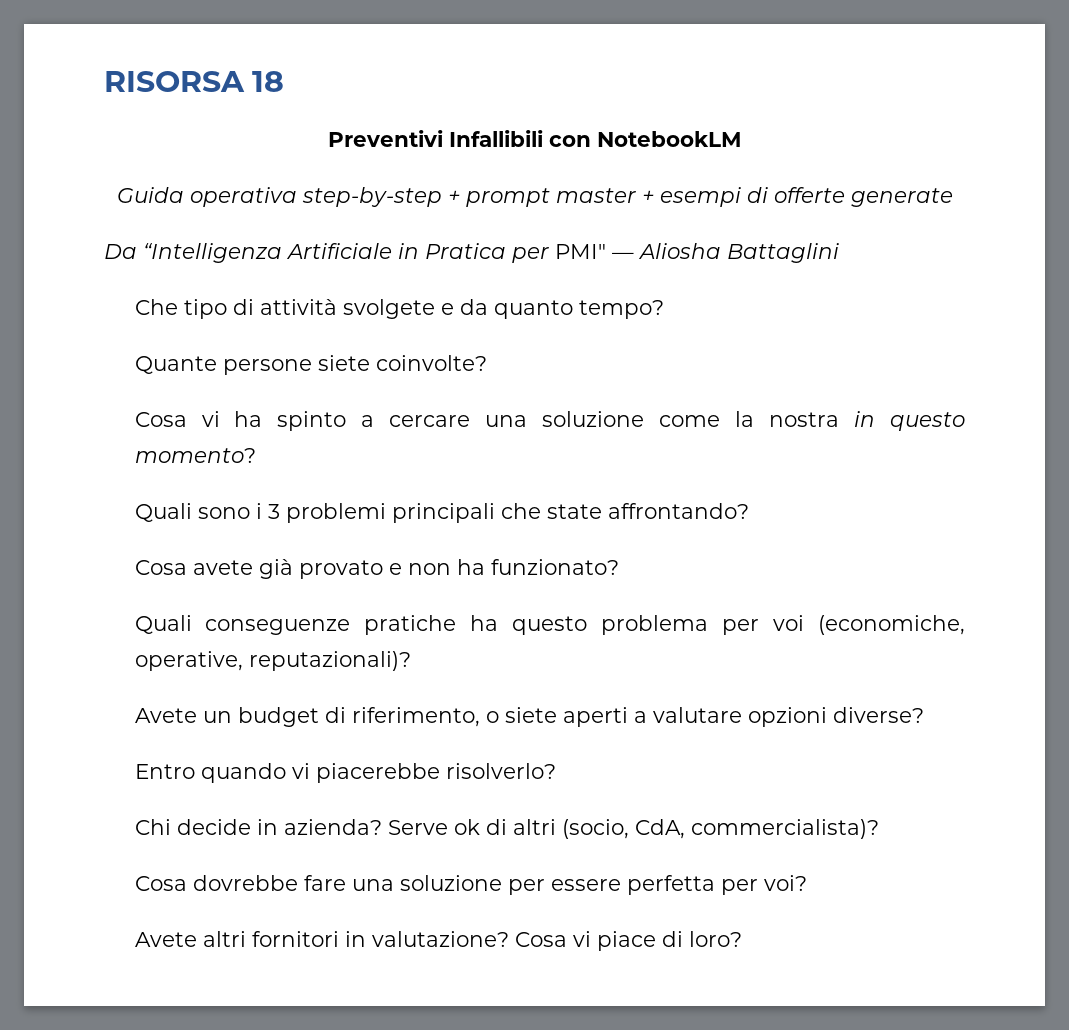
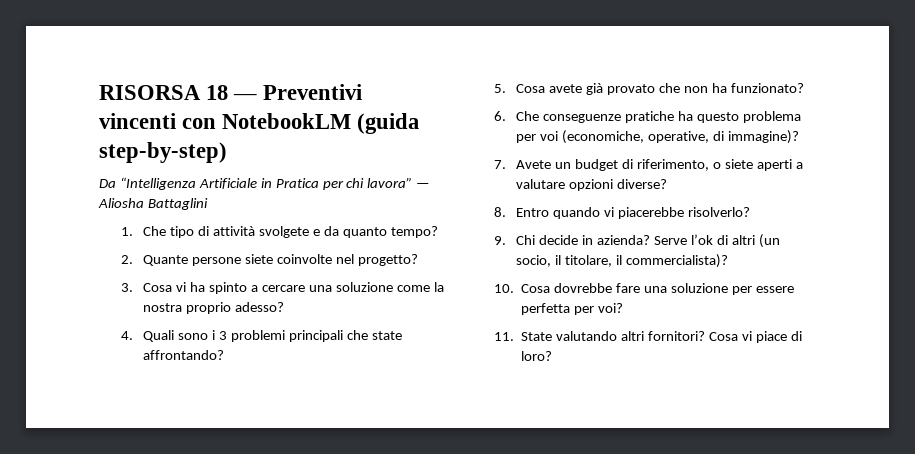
- RISORSA 18
- Preventivi Infallibili con NotebookLM
- Guida operativa step-by-step + prompt master + esempi di offerte generate
+ RISORSA 18 — Preventivi vincenti con NotebookLM (guida step-by-step)
- Da “Intelligenza Artificiale in Pratica per PMI" — Aliosha Battaglini
+ Da “Intelligenza Artificiale in Pratica per chi lavora” — Aliosha Battaglini
- Che tipo di attività svolgete e da quanto tempo?
+ 1. Che tipo di attività svolgete e da quanto tempo?
- Quante persone siete coinvolte?
- Cosa vi ha spinto a cercare una soluzione come la nostra in questo momento?
- Quali sono i 3 problemi principali che state affrontando?
+ 2. Quante persone siete coinvolte nel progetto?
+ 3. Cosa vi ha spinto a cercare una soluzione come la nostra proprio adesso?
+ 4. Quali sono i 3 problemi principali che state affrontando?
- Cosa avete già provato e non ha funzionato?
+ 5. Cosa avete già provato che non ha funzionato?
- Quali conseguenze pratiche ha questo problema per voi (economiche, operative, reputazionali)?
- Avete un budget di riferimento, o siete aperti a valutare opzioni diverse?
+ 6. Che conseguenze pratiche ha questo problema per voi (economiche, operative, di immagine)?
+ 7. Avete un budget di riferimento, o siete aperti a valutare opzioni diverse?
- Entro quando vi piacerebbe risolverlo?
+ 8. Entro quando vi piacerebbe risolverlo?
- Chi decide in azienda?
+ 9. Chi decide in azienda?
- Serve ok di altri (socio, CdA, commercialista)?
+ Serve l’ok di altri (un socio, il titolare, il commercialista)?
- Cosa dovrebbe fare una soluzione per essere perfetta per voi?
+ 10. Cosa dovrebbe fare una soluzione per essere perfetta per voi?
- Avete altri fornitori in valutazione?
+ 11. State valutando altri fornitori?

